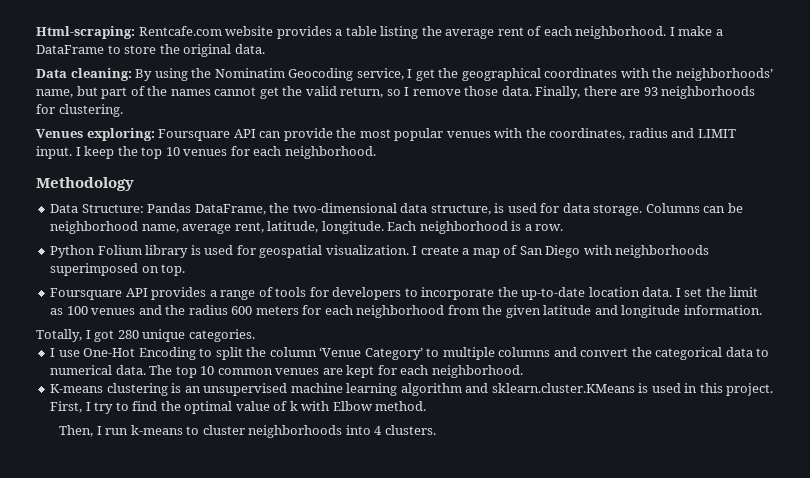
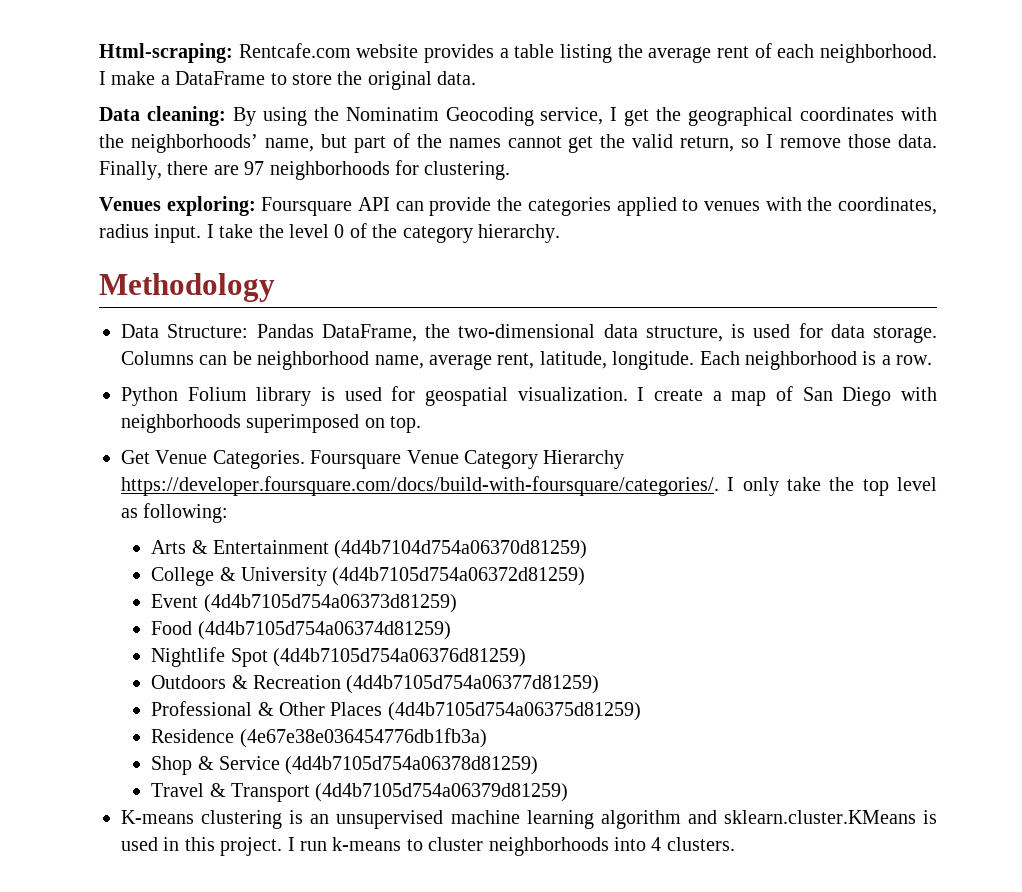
- Finally, there are 93 neighborhoods for clustering.
+ Finally, there are 97 neighborhoods for clustering.
- Venues exploring: Foursquare API can provide the most popular venues with the coordinates, radius and LIMIT input. I keep the top 10 venues for each neighborhood.
+ Venues exploring: Foursquare API can provide the categories applied to venues with the coordinates, radius input. I take the level 0 of the category hierarchy.
- Foursquare API provides a range of tools for developers to incorporate the up-to-date location data. I set the limit as 100 venues and the radius 600 meters for each neighborhood from the given latitude and longitude information.
- Totally, I got 280 unique categories.
- I use One-Hot Encoding to split the column ‘Venue Category’ to multiple columns and convert the categorical data to numerical data. The top 10 common venues are kept for each neighborhood.
+ Get Venue Categories. Foursquare Venue Category Hierarchy https://developer.foursquare.com/docs/build-with-foursquare/categories/. I only take the top level as following:
+ Arts & Entertainment (4d4b7104d754a06370d81259)
+ College & University (4d4b7105d754a06372d81259)
+ Event (4d4b7105d754a06373d81259)
+ Food (4d4b7105d754a06374d81259)
+ Nightlife Spot (4d4b7105d754a06376d81259)
+ Outdoors & Recreation (4d4b7105d754a06377d81259)
+ Professional & Other Places (4d4b7105d754a06375d81259)
+ Residence (4e67e38e036454776db1fb3a)
+ Shop & Service (4d4b7105d754a06378d81259)
+ Travel & Transport (4d4b7105d754a06379d81259)
- First, I try to find the optimal value of k with Elbow method.
- Then, I run k-means to cluster neighborhoods into 4 clusters.
+ I run k-means to cluster neighborhoods into 4 clusters.

